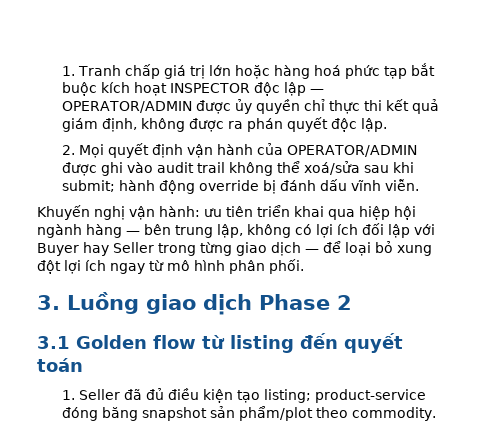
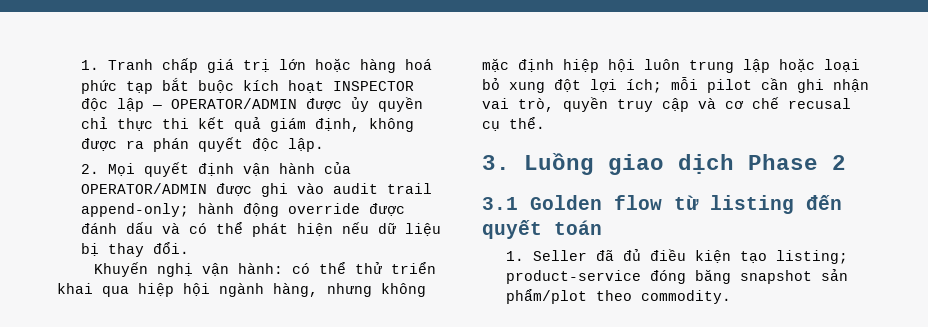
- 2. Mọi quyết định vận hành của OPERATOR/ADMIN được ghi vào audit trail không thể xoá/sửa sau khi submit; hành động override bị đánh dấu vĩnh viễn.
+ 2. Mọi quyết định vận hành của OPERATOR/ADMIN được ghi vào audit trail append-only; hành động override được đánh dấu và có thể phát hiện nếu dữ liệu bị thay đổi.
- Khuyến nghị vận hành: ưu tiên triển khai qua hiệp hội ngành hàng — bên trung lập, không có lợi ích đối lập với Buyer hay Seller trong từng giao dịch — để loại bỏ xung đột lợi ích ngay từ mô hình phân phối.
+ Khuyến nghị vận hành: có thể thử triển khai qua hiệp hội ngành hàng, nhưng không mặc định hiệp hội luôn trung lập hoặc loại bỏ xung đột lợi ích; mỗi pilot cần ghi nhận vai trò, quyền truy cập và cơ chế recusal cụ thể.

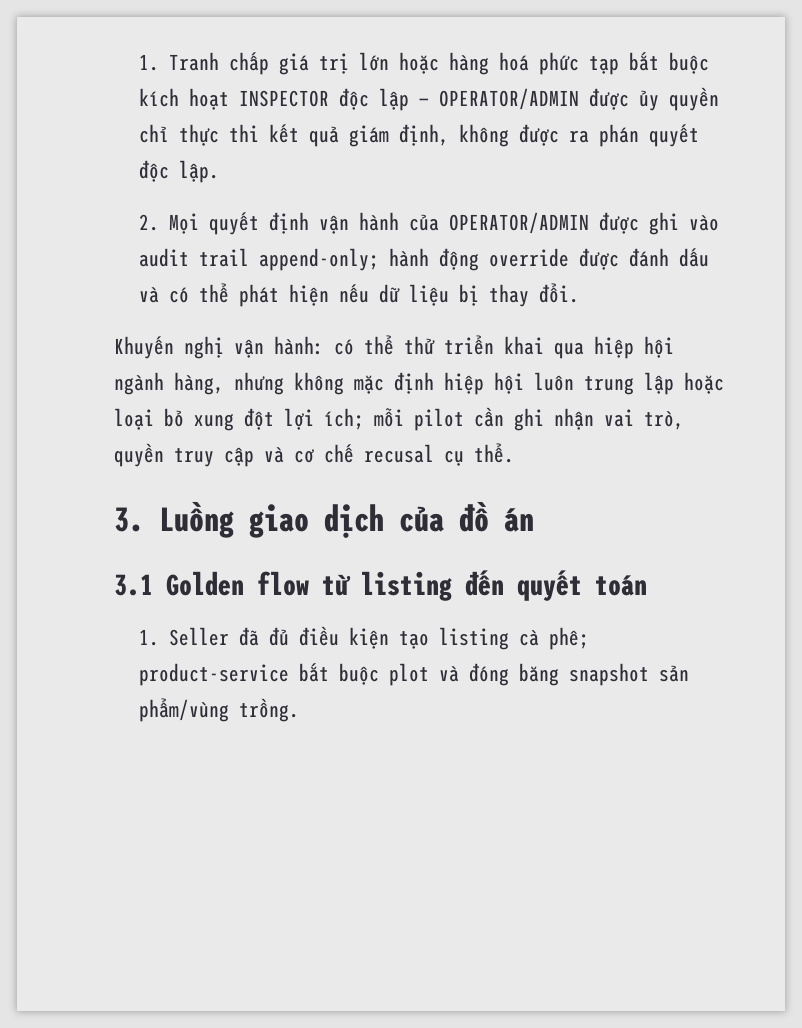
- 3. Luồng giao dịch Phase 2
+ 3. Luồng giao dịch của đồ án
- 1. Seller đã đủ điều kiện tạo listing; product-service đóng băng snapshot sản phẩm/plot theo commodity.
+ 1. Seller đã đủ điều kiện tạo listing cà phê; product-service bắt buộc plot và đóng băng snapshot sản phẩm/vùng trồng.

